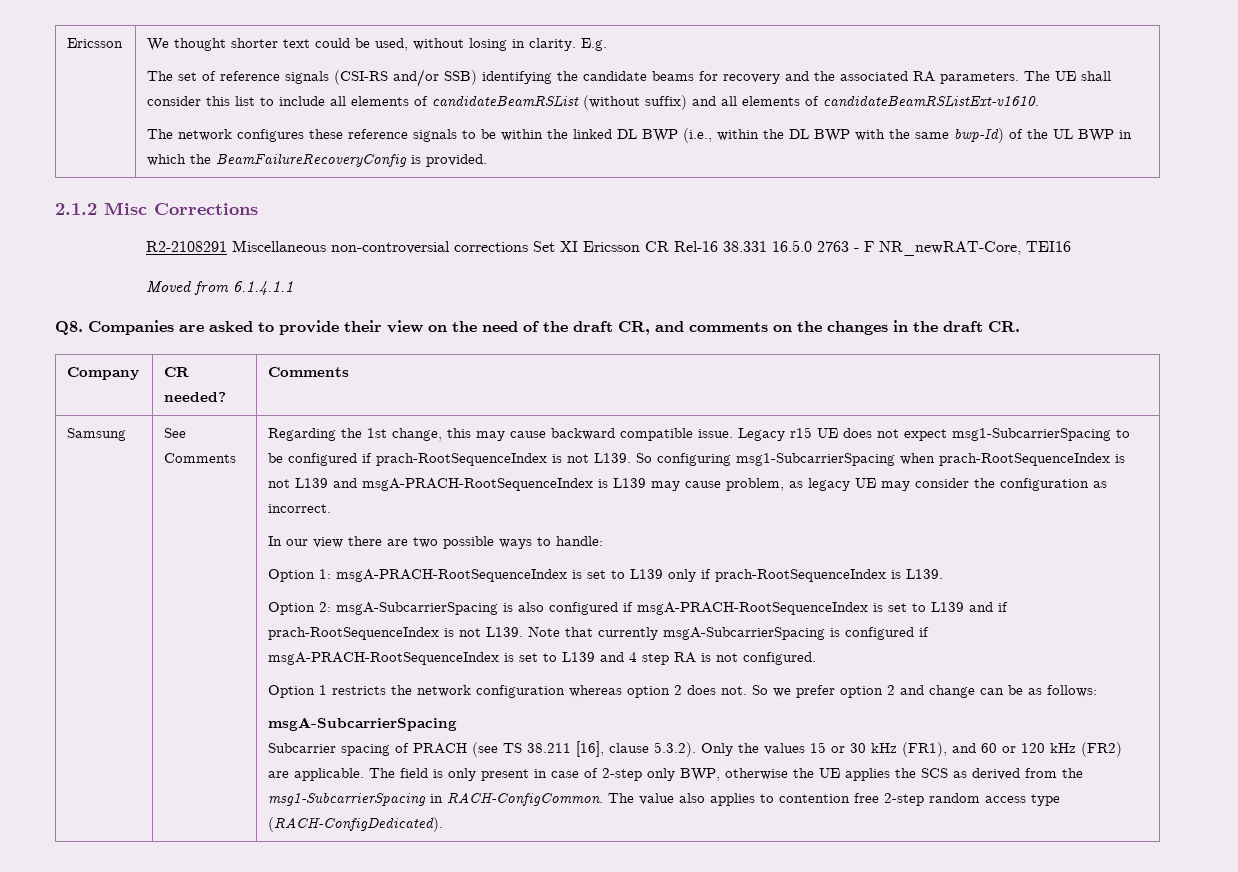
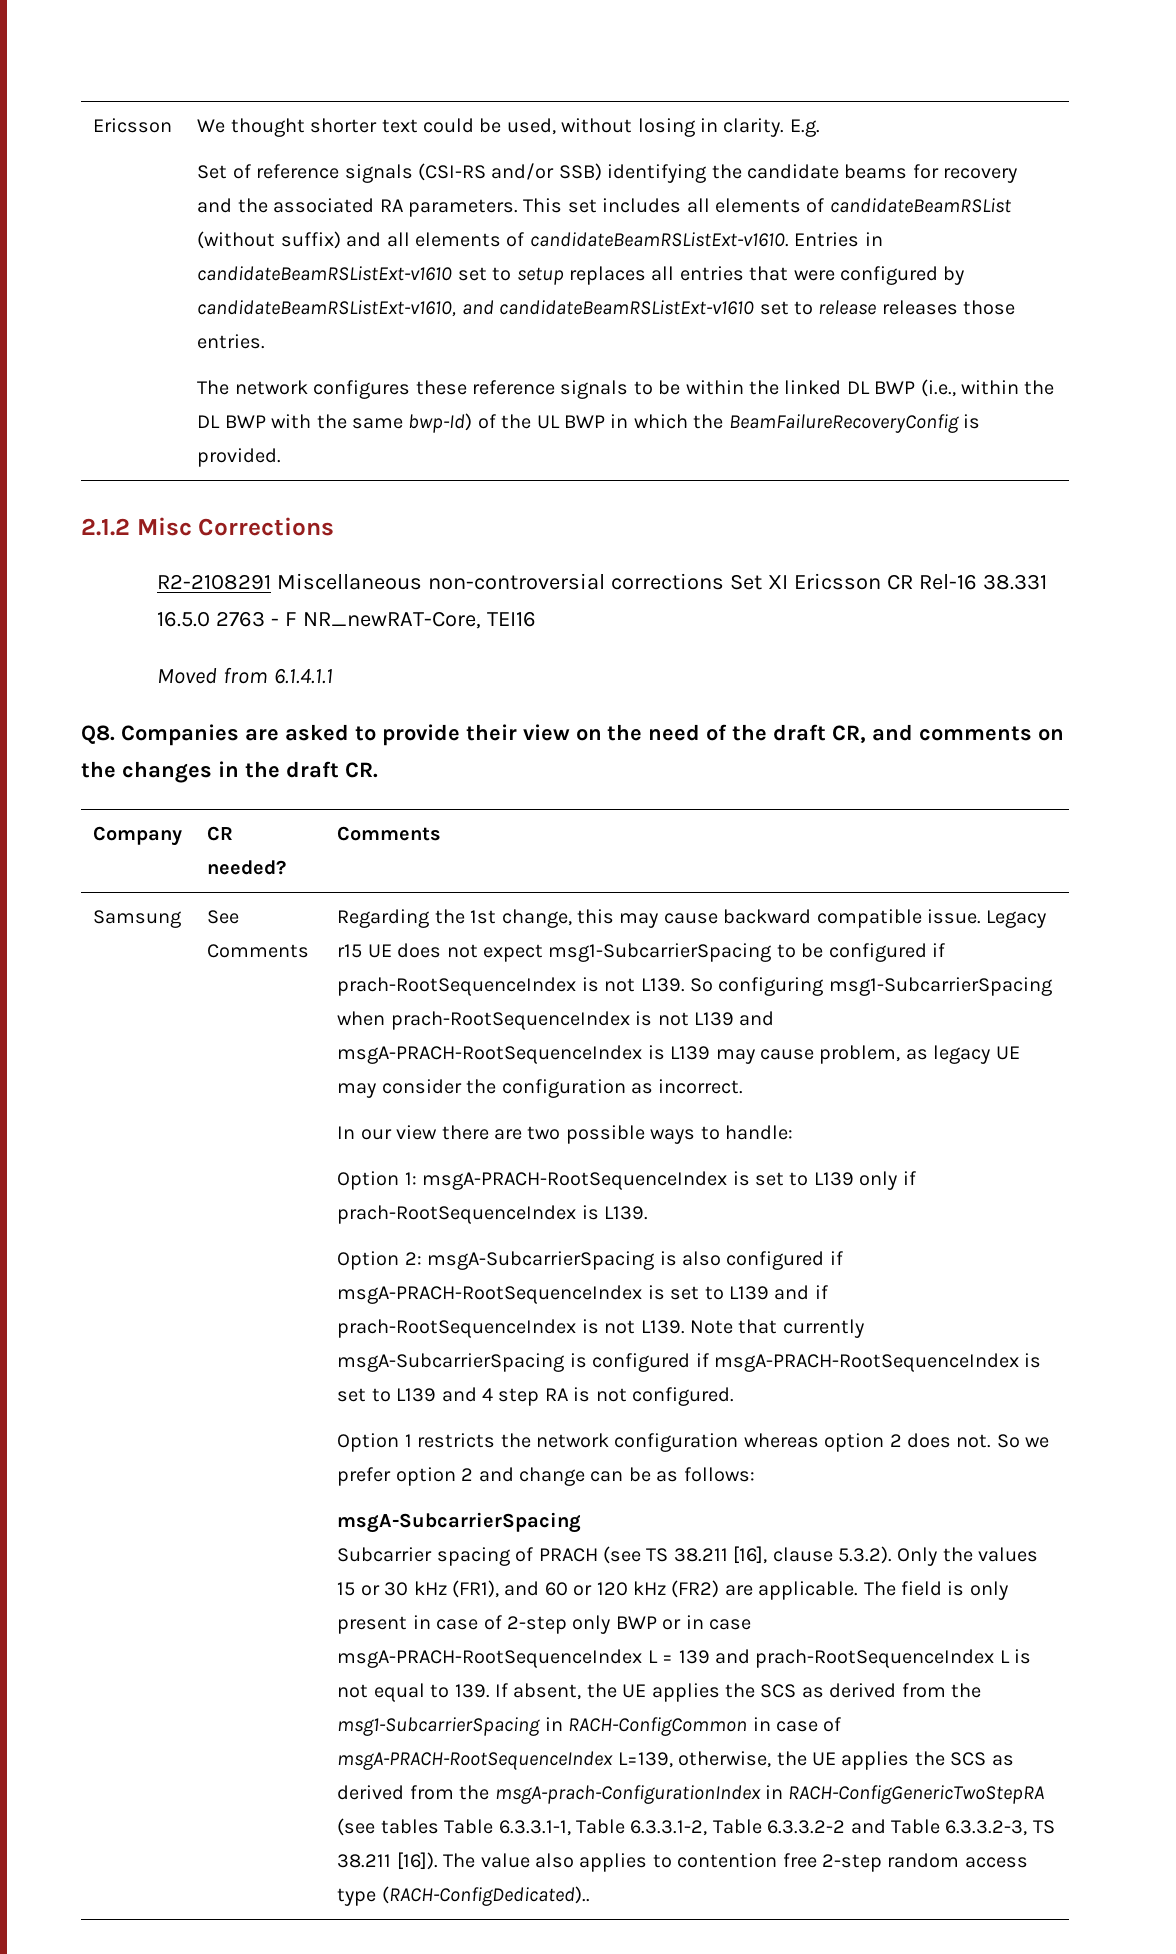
- The set of reference signals (CSI-RS and/or SSB) identifying the candidate beams for recovery and the associated RA parameters.
+ Set of reference signals (CSI-RS and/or SSB) identifying the candidate beams for recovery and the associated RA parameters.
- The UE shall consider this list to include all elements of candidateBeamRSList (without suffix) and all elements of candidateBeamRSListExt-v1610.
+ This set includes all elements of candidateBeamRSList (without suffix) and all elements of candidateBeamRSListExt-v1610. Entries in candidateBeamRSListExt-v1610 set to setup replaces all entries that were configured by candidateBeamRSListExt-v1610, and candidateBeamRSListExt-v1610 set to release releases those entries.
- The field is only present in case of 2-step only BWP, otherwise the UE applies the SCS as derived from the msg1-SubcarrierSpacing in RACH-ConfigCommon.
+ The field is only present in case of 2-step only BWP or in case msgA-PRACH-RootSequenceIndex L = 139 and prach-RootSequenceIndex L is not equal to 139. If absent, the UE applies the SCS as derived from the msg1-SubcarrierSpacing in RACH-ConfigCommon in case of msgA-PRACH-RootSequenceIndex L=139, otherwise, the UE applies the SCS as derived from the msgA-prach-ConfigurationIndex in RACH-ConfigGenericTwoStepRA (see tables Table 6.3.3.1-1, Table 6.3.3.1-2, Table 6.3.3.2-2 and Table 6.3.3.2-3, TS 38.211 [16]).
- The value also applies to contention free 2-step random access type (RACH-ConfigDedicated).
+ The value also applies to contention free 2-step random access type (RACH-ConfigDedicated)..

